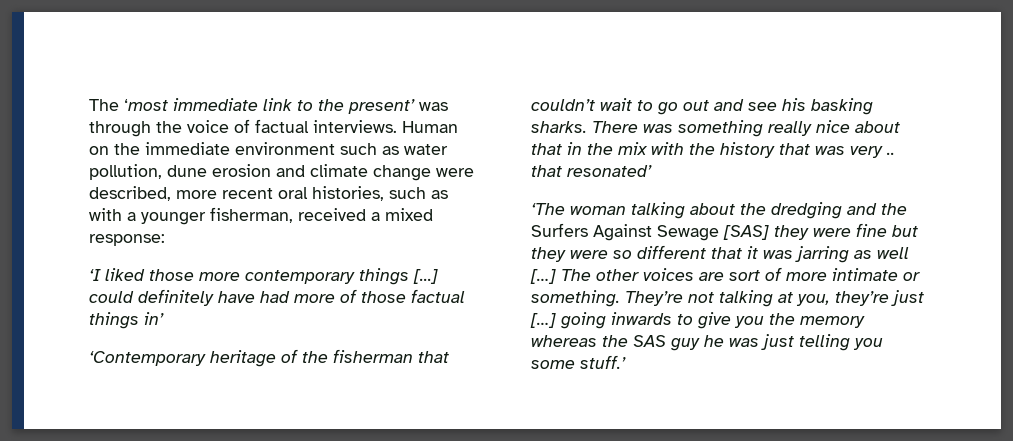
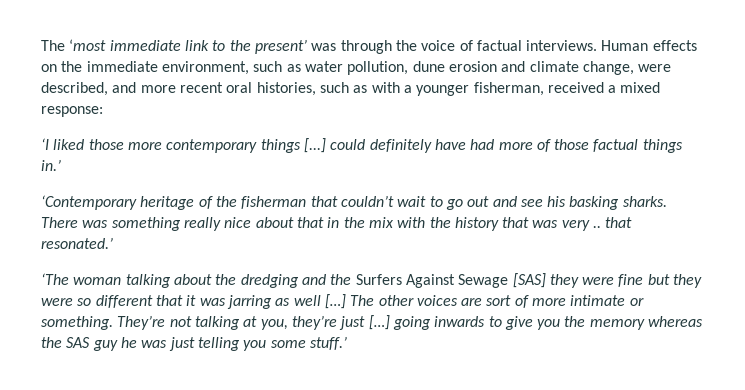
- Human on the immediate environment such as water pollution, dune erosion and climate change were described, more recent oral histories, such as with a younger fisherman, received a mixed response:
+ Human effects on the immediate environment, such as water pollution, dune erosion and climate change, were described, and more recent oral histories, such as with a younger fisherman, received a mixed response:
- ‘I liked those more contemporary things [...] could definitely have had more of those factual things in’
+ ‘I liked those more contemporary things [...] could definitely have had more of those factual things in.’
- There was something really nice about that in the mix with the history that was very .. that resonated’
+ There was something really nice about that in the mix with the history that was very .. that resonated.’

